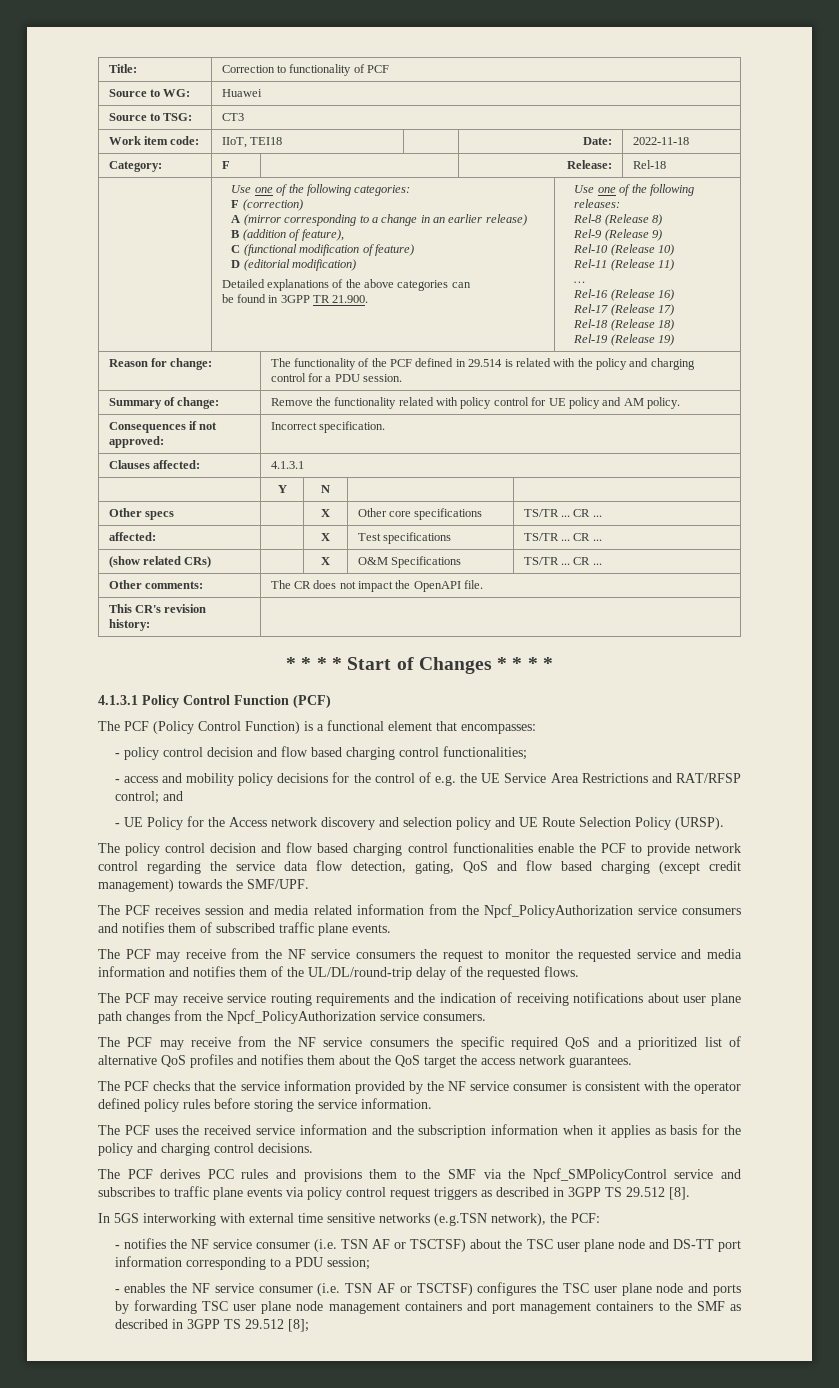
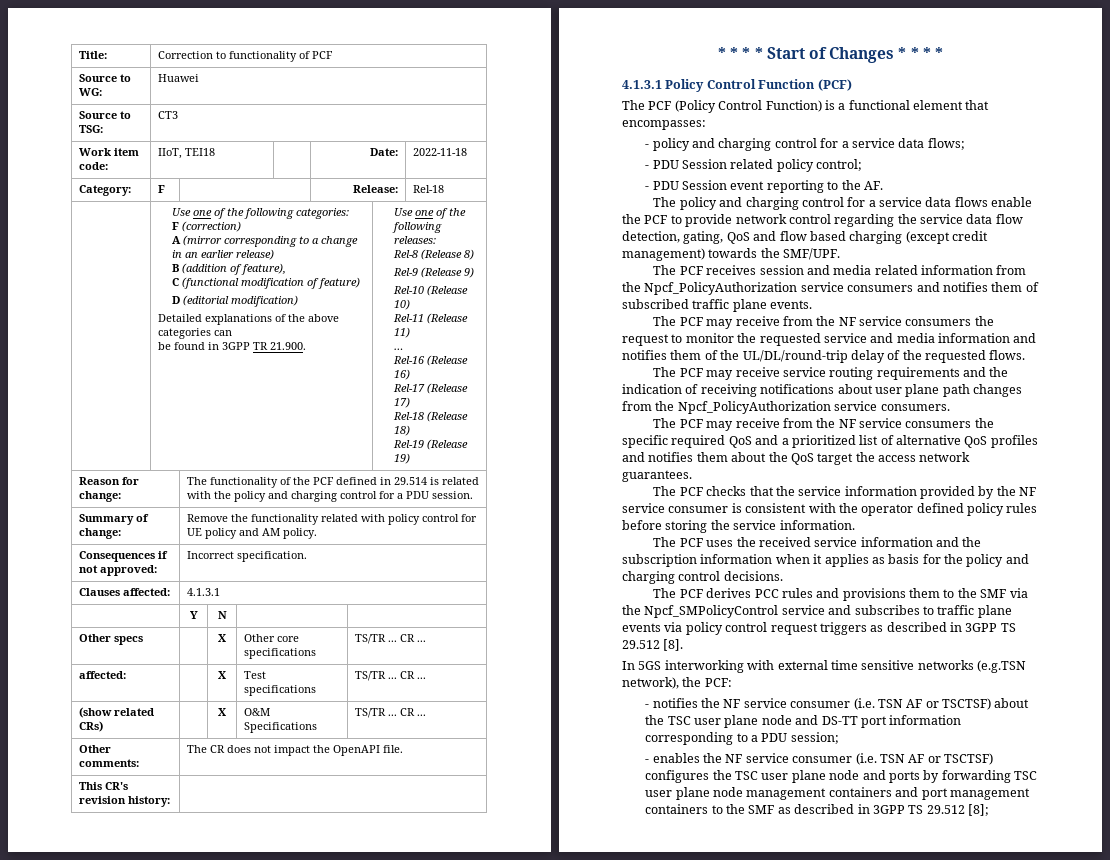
- - policy control decision and flow based charging control functionalities;
- - access and mobility policy decisions for the control of e.g. the UE Service Area Restrictions and RAT/RFSP control; and
- - UE Policy for the Access network discovery and selection policy and UE Route Selection Policy (URSP).
- The policy control decision and flow based charging control functionalities enable the PCF to provide network control regarding the service data flow detection, gating, QoS and flow based charging (except credit management) towards the SMF/UPF.
+ - policy and charging control for a service data flows;
+ - PDU Session related policy control;
+ - PDU Session event reporting to the AF.
+ The policy and charging control for a service data flows enable the PCF to provide network control regarding the service data flow detection, gating, QoS and flow based charging (except credit management) towards the SMF/UPF.

